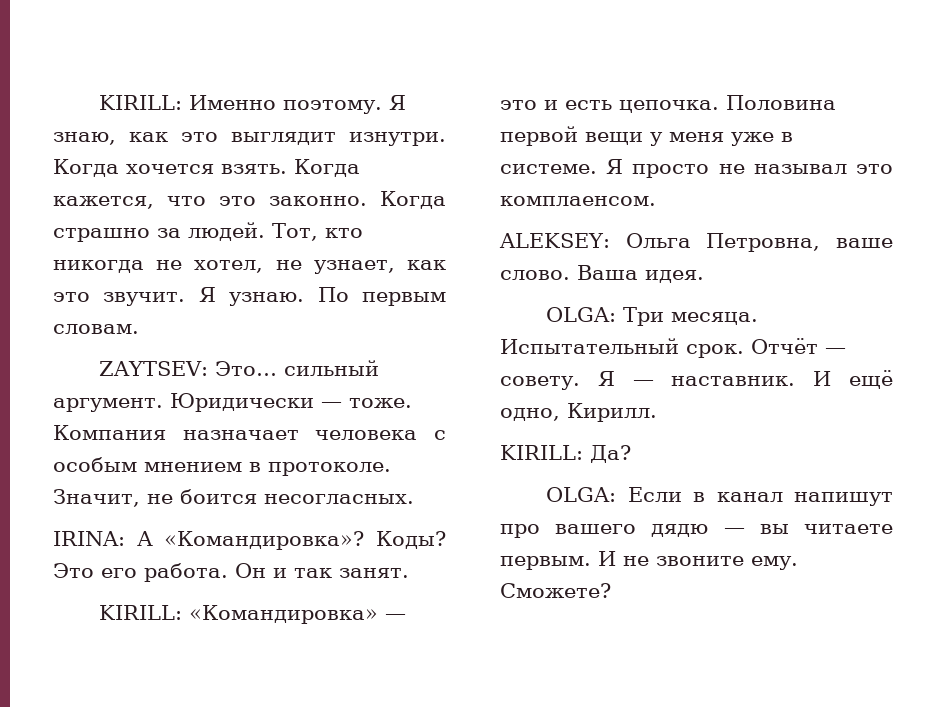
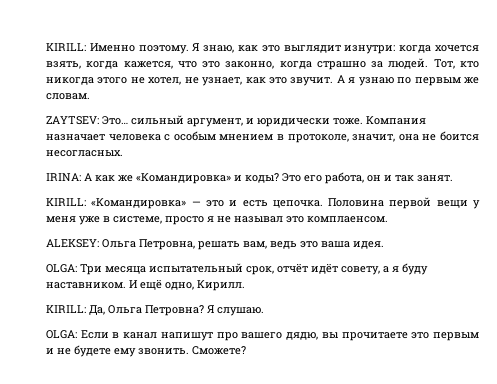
- Я знаю, как это выглядит изнутри. Когда хочется взять. Когда кажется, что это законно. Когда страшно за людей.
+ Я знаю, как это выглядит изнутри: когда хочется взять, когда кажется, что это законно, когда страшно за людей.
- Тот, кто никогда не хотел, не узнает, как это звучит.
+ Тот, кто никогда этого не хотел, не узнает, как это звучит.
- Я узнаю. По первым словам.
+ А я узнаю по первым же словам.
- ZAYTSEV: Это… сильный аргумент. Юридически — тоже.
+ ZAYTSEV: Это… сильный аргумент, и юридически тоже.
- Компания назначает человека с особым мнением в протоколе. Значит, не боится несогласных.
+ Компания назначает человека с особым мнением в протоколе, значит, она не боится несогласных.
- IRINA: А «Командировка»? Коды? Это его работа. Он и так занят.
+ IRINA: А как же «Командировка» и коды? Это его работа, он и так занят.
- Половина первой вещи у меня уже в системе. Я просто не называл это комплаенсом.
+ Половина первой вещи у меня уже в системе, просто я не называл это комплаенсом.
- ALEKSEY: Ольга Петровна, ваше слово. Ваша идея.
- OLGA: Три месяца. Испытательный срок. Отчёт — совету. Я — наставник.
+ ALEKSEY: Ольга Петровна, решать вам, ведь это ваша идея.
+ OLGA: Три месяца испытательный срок, отчёт идёт совету, а я буду наставником.
- KIRILL: Да?
+ KIRILL: Да, Ольга Петровна? Я слушаю.
- OLGA: Если в канал напишут про вашего дядю — вы читаете первым. И не звоните ему.
+ OLGA: Если в канал напишут про вашего дядю, вы прочитаете это первым и не будете ему звонить.

